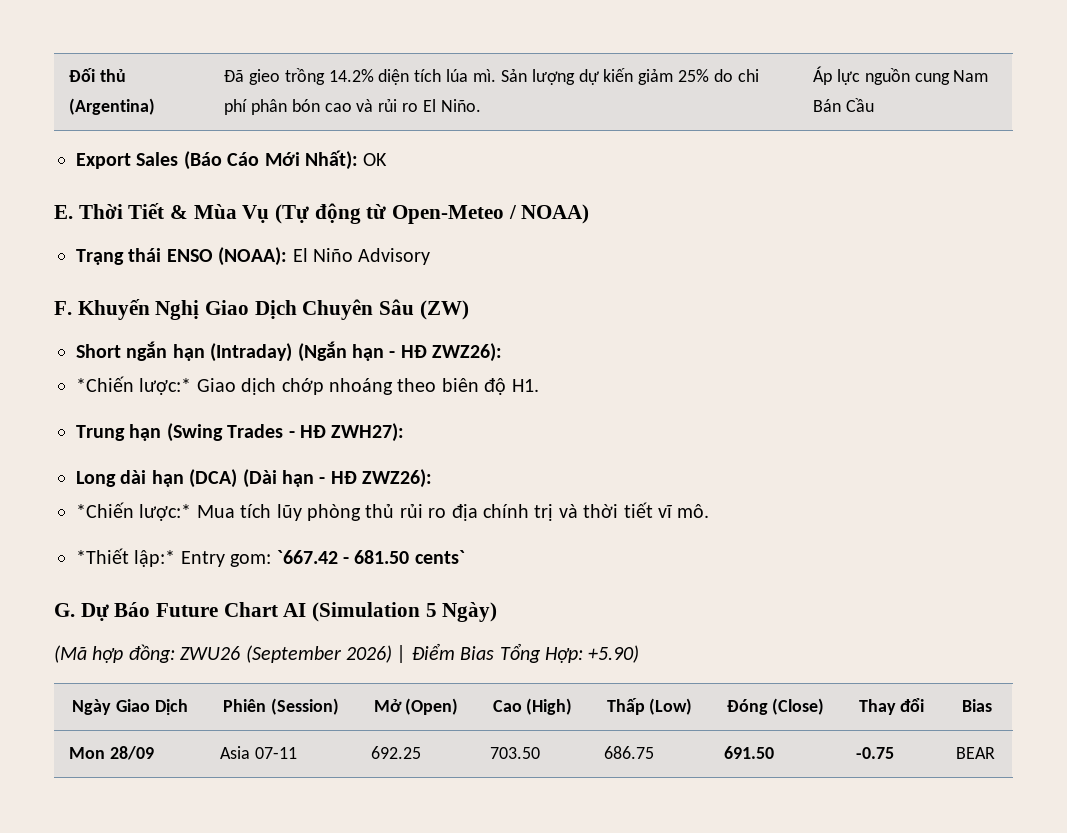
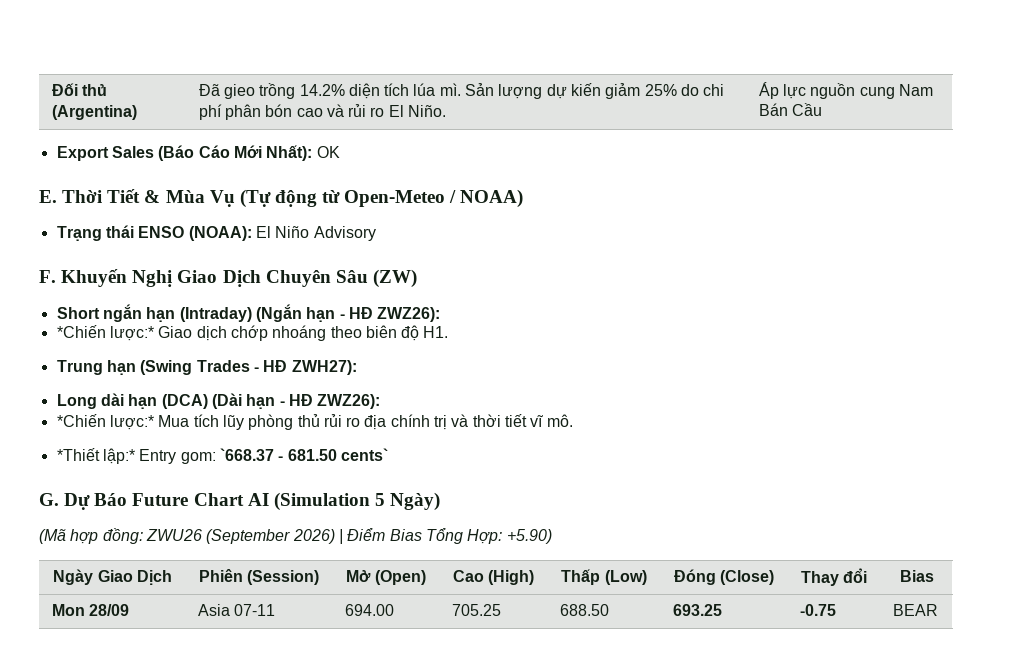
- *Thiết lập:* Entry gom: `667.42 - 681.50 cents`
+ *Thiết lập:* Entry gom: `668.37 - 681.50 cents`
- Mon 28/09 | Asia 07-11 | 692.25 | 703.50 | 686.75 | 691.50 | -0.75 | BEAR
+ Mon 28/09 | Asia 07-11 | 694.00 | 705.25 | 688.50 | 693.25 | -0.75 | BEAR

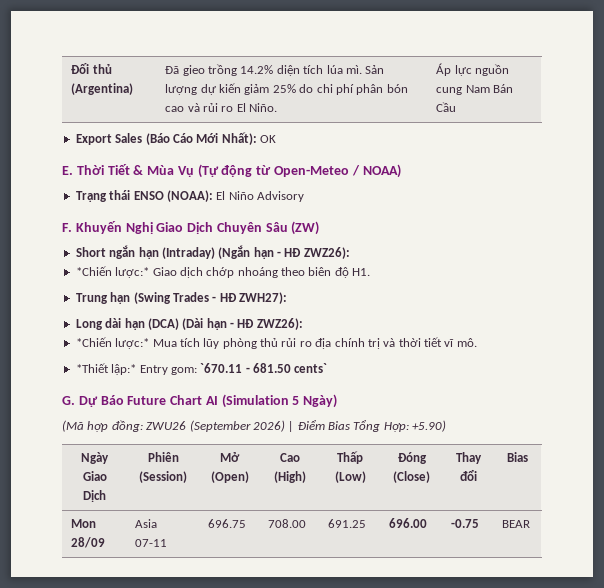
- *Thiết lập:* Entry gom: `668.37 - 681.50 cents`
+ *Thiết lập:* Entry gom: `670.11 - 681.50 cents`
- Mon 28/09 | Asia 07-11 | 694.00 | 705.25 | 688.50 | 693.25 | -0.75 | BEAR
+ Mon 28/09 | Asia 07-11 | 696.75 | 708.00 | 691.25 | 696.00 | -0.75 | BEAR

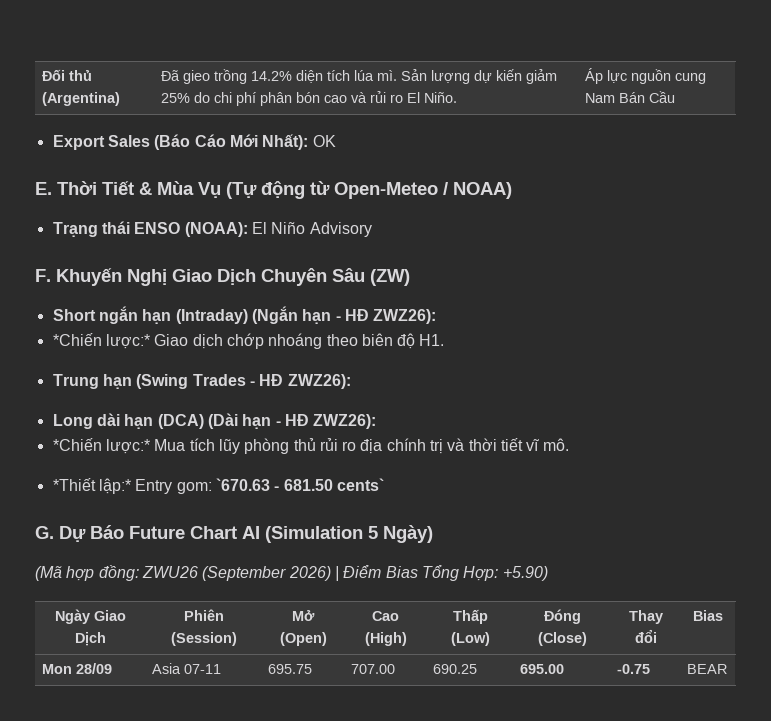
- Trung hạn (Swing Trades - HĐ ZWH27):
+ Trung hạn (Swing Trades - HĐ ZWZ26):
- *Thiết lập:* Entry gom: `670.11 - 681.50 cents`
+ *Thiết lập:* Entry gom: `670.63 - 681.50 cents`
- Mon 28/09 | Asia 07-11 | 696.75 | 708.00 | 691.25 | 696.00 | -0.75 | BEAR
+ Mon 28/09 | Asia 07-11 | 695.75 | 707.00 | 690.25 | 695.00 | -0.75 | BEAR

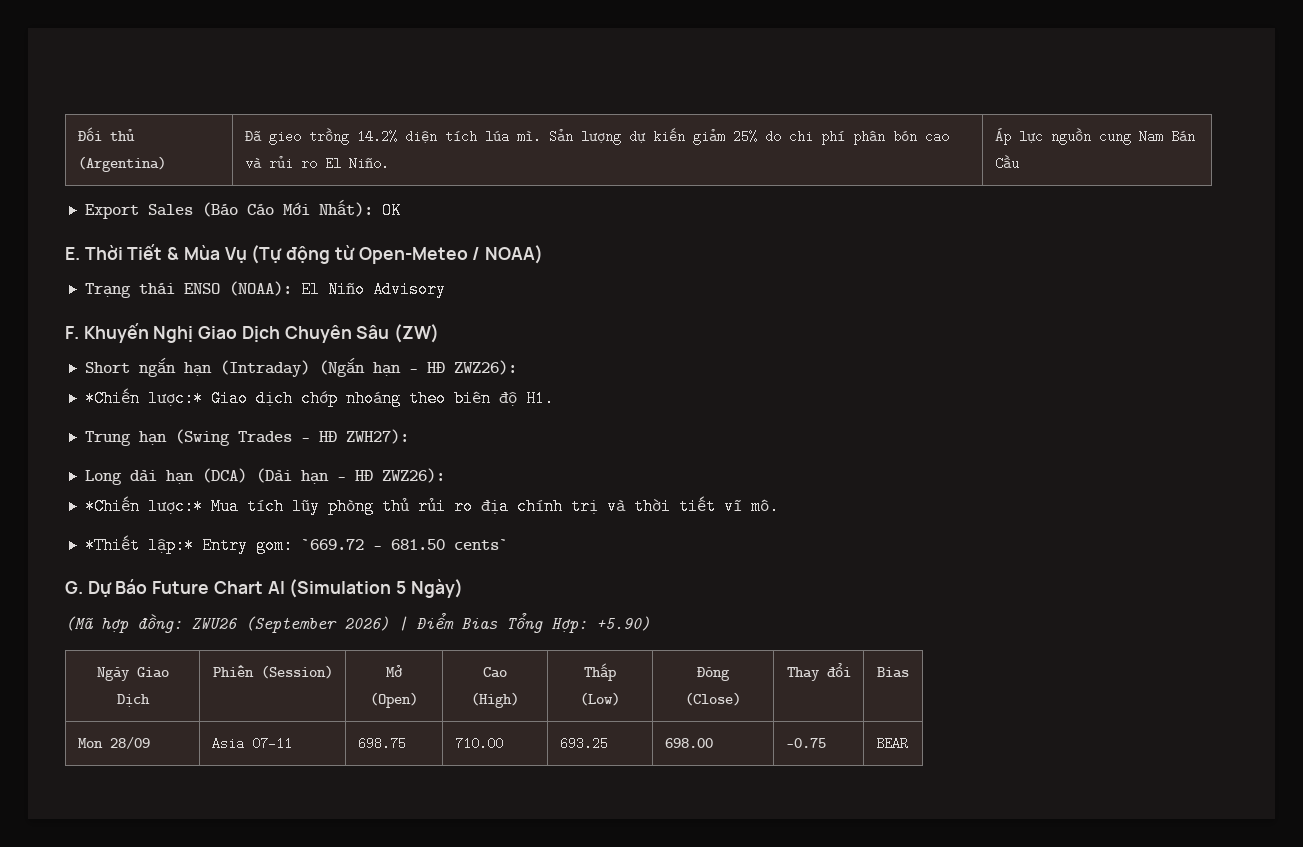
- Trung hạn (Swing Trades - HĐ ZWZ26):
+ Trung hạn (Swing Trades - HĐ ZWH27):
- *Thiết lập:* Entry gom: `670.63 - 681.50 cents`
+ *Thiết lập:* Entry gom: `669.72 - 681.50 cents`
- Mon 28/09 | Asia 07-11 | 695.75 | 707.00 | 690.25 | 695.00 | -0.75 | BEAR
+ Mon 28/09 | Asia 07-11 | 698.75 | 710.00 | 693.25 | 698.00 | -0.75 | BEAR

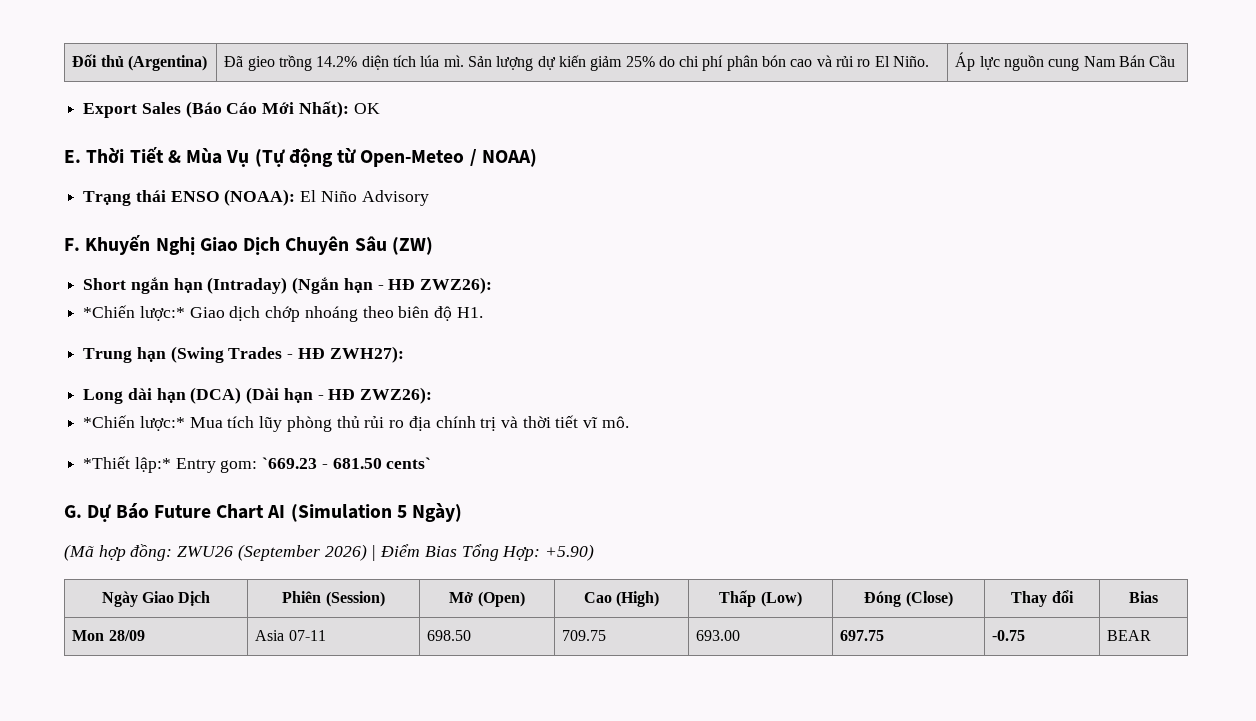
- *Thiết lập:* Entry gom: `669.72 - 681.50 cents`
+ *Thiết lập:* Entry gom: `669.23 - 681.50 cents`
- Mon 28/09 | Asia 07-11 | 698.75 | 710.00 | 693.25 | 698.00 | -0.75 | BEAR
+ Mon 28/09 | Asia 07-11 | 698.50 | 709.75 | 693.00 | 697.75 | -0.75 | BEAR

